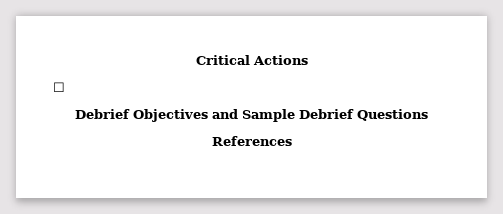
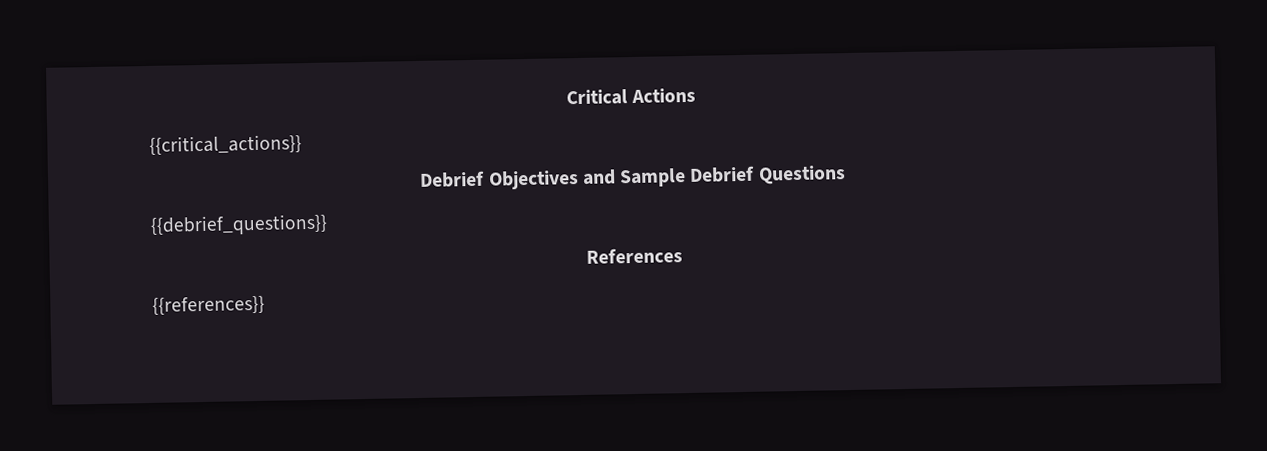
- ☐
+ {{critical_actions}}
+ {{debrief_questions}}
+ {{references}}

